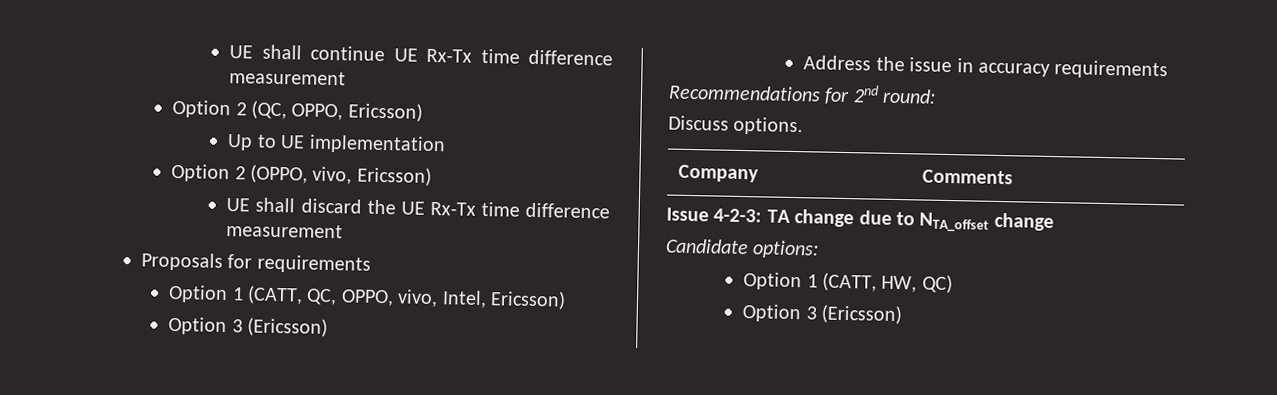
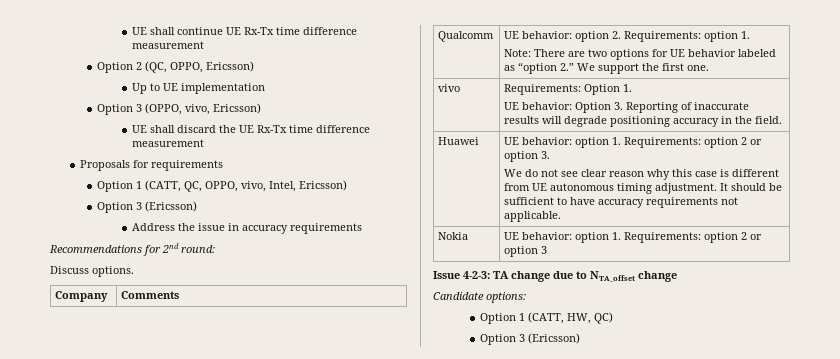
- Option 2 (OPPO, vivo, Ericsson)
+ Option 3 (OPPO, vivo, Ericsson)
+ Qualcomm | UE behavior: option 2. Requirements: option 1.
+ Note: There are two options for UE behavior labeled as “option 2.” We support the first one.
+ vivo | Requirements: Option 1.
+ UE behavior: Option 3. Reporting of inaccurate results will degrade positioning accuracy in the field.
+ Huawei | UE behavior: option 1. Requirements: option 2 or option 3.
+ We do not see clear reason why this case is different from UE autonomous timing adjustment. It should be sufficient to have accuracy requirements not applicable.
+ Nokia | UE behavior: option 1. Requirements: option 2 or option 3

